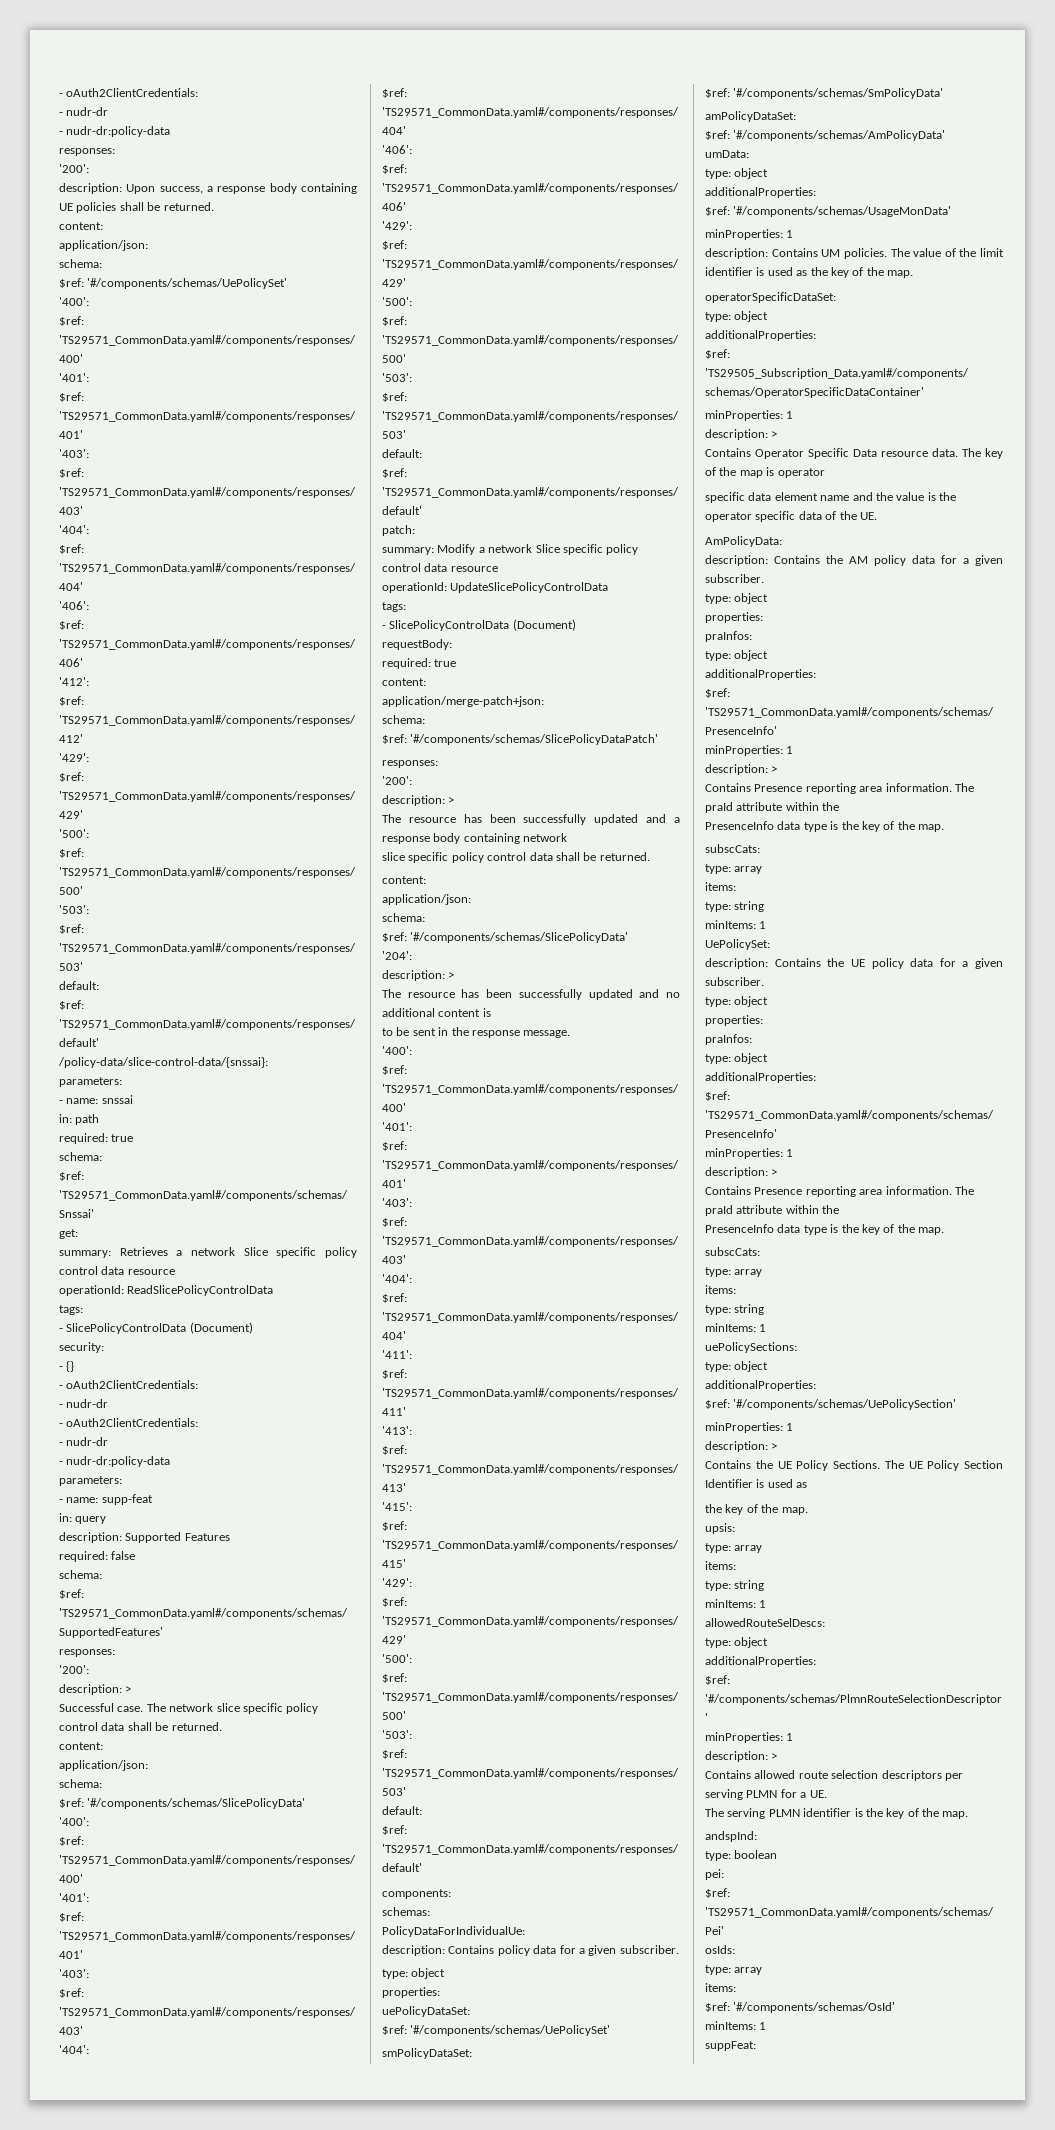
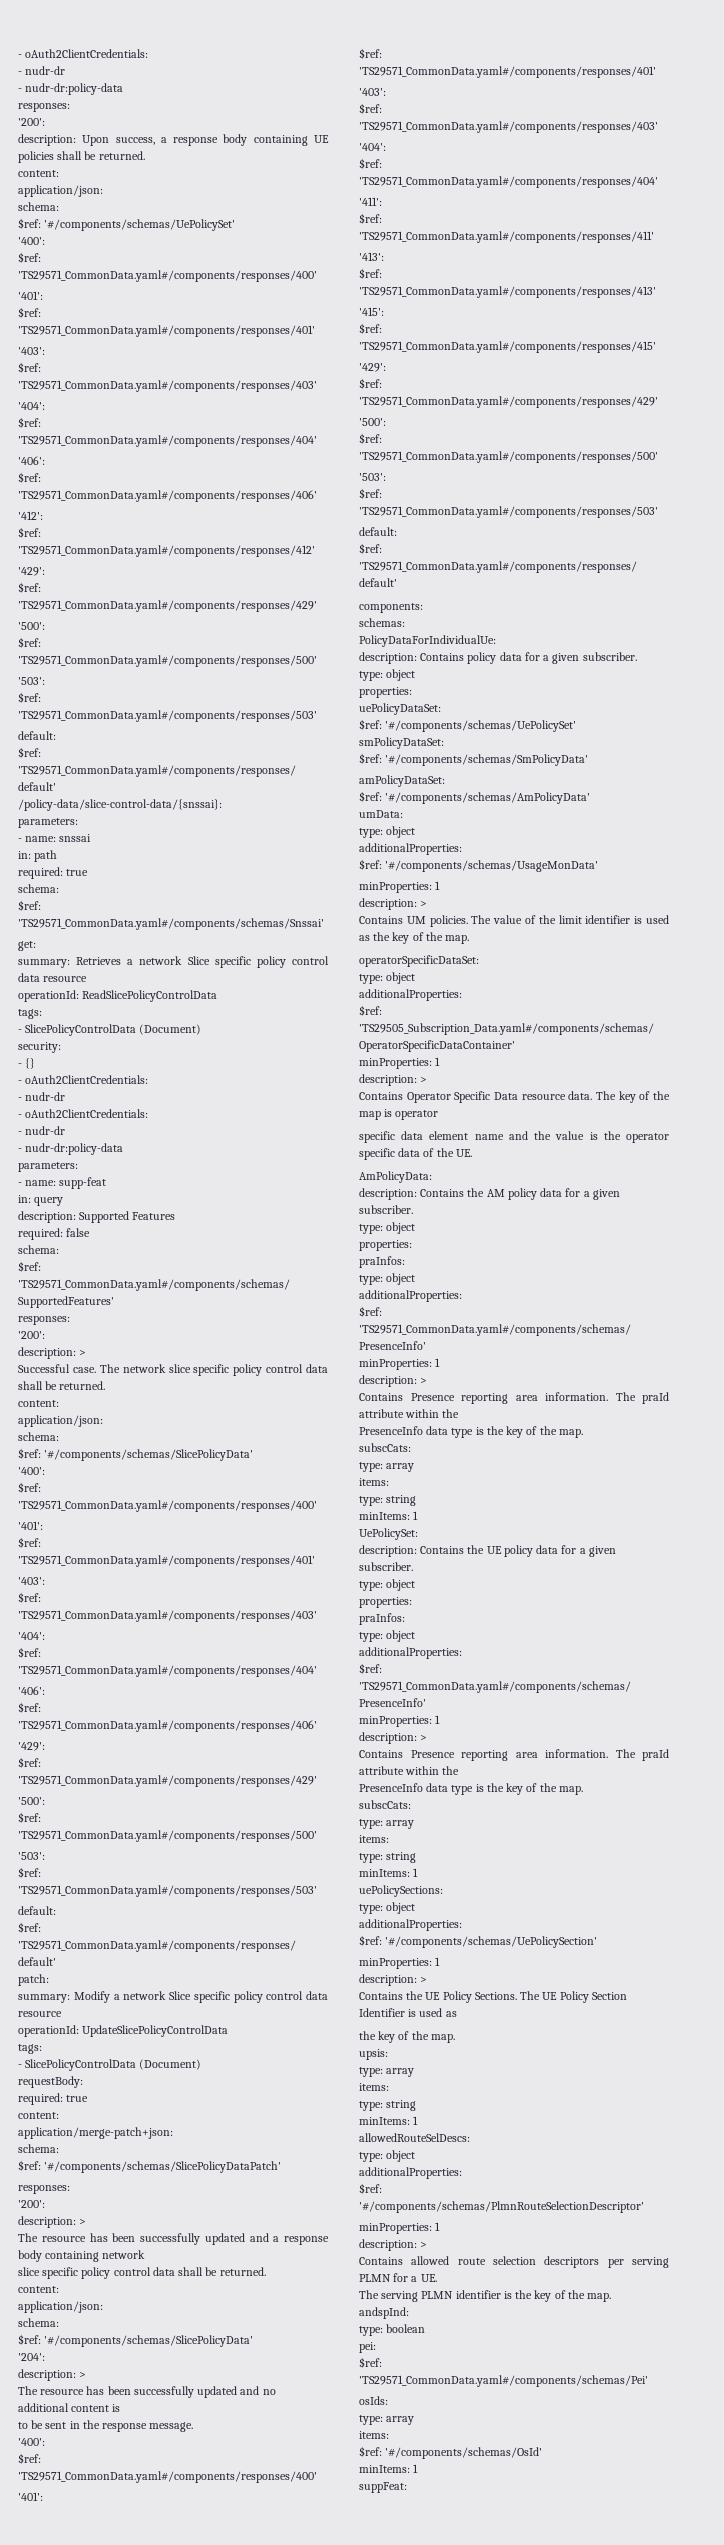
  $ref: '#/components/schemas/UsageMonData'
  minProperties: 1
- description: Contains UM policies.
+ description: >
+ Contains UM policies.

